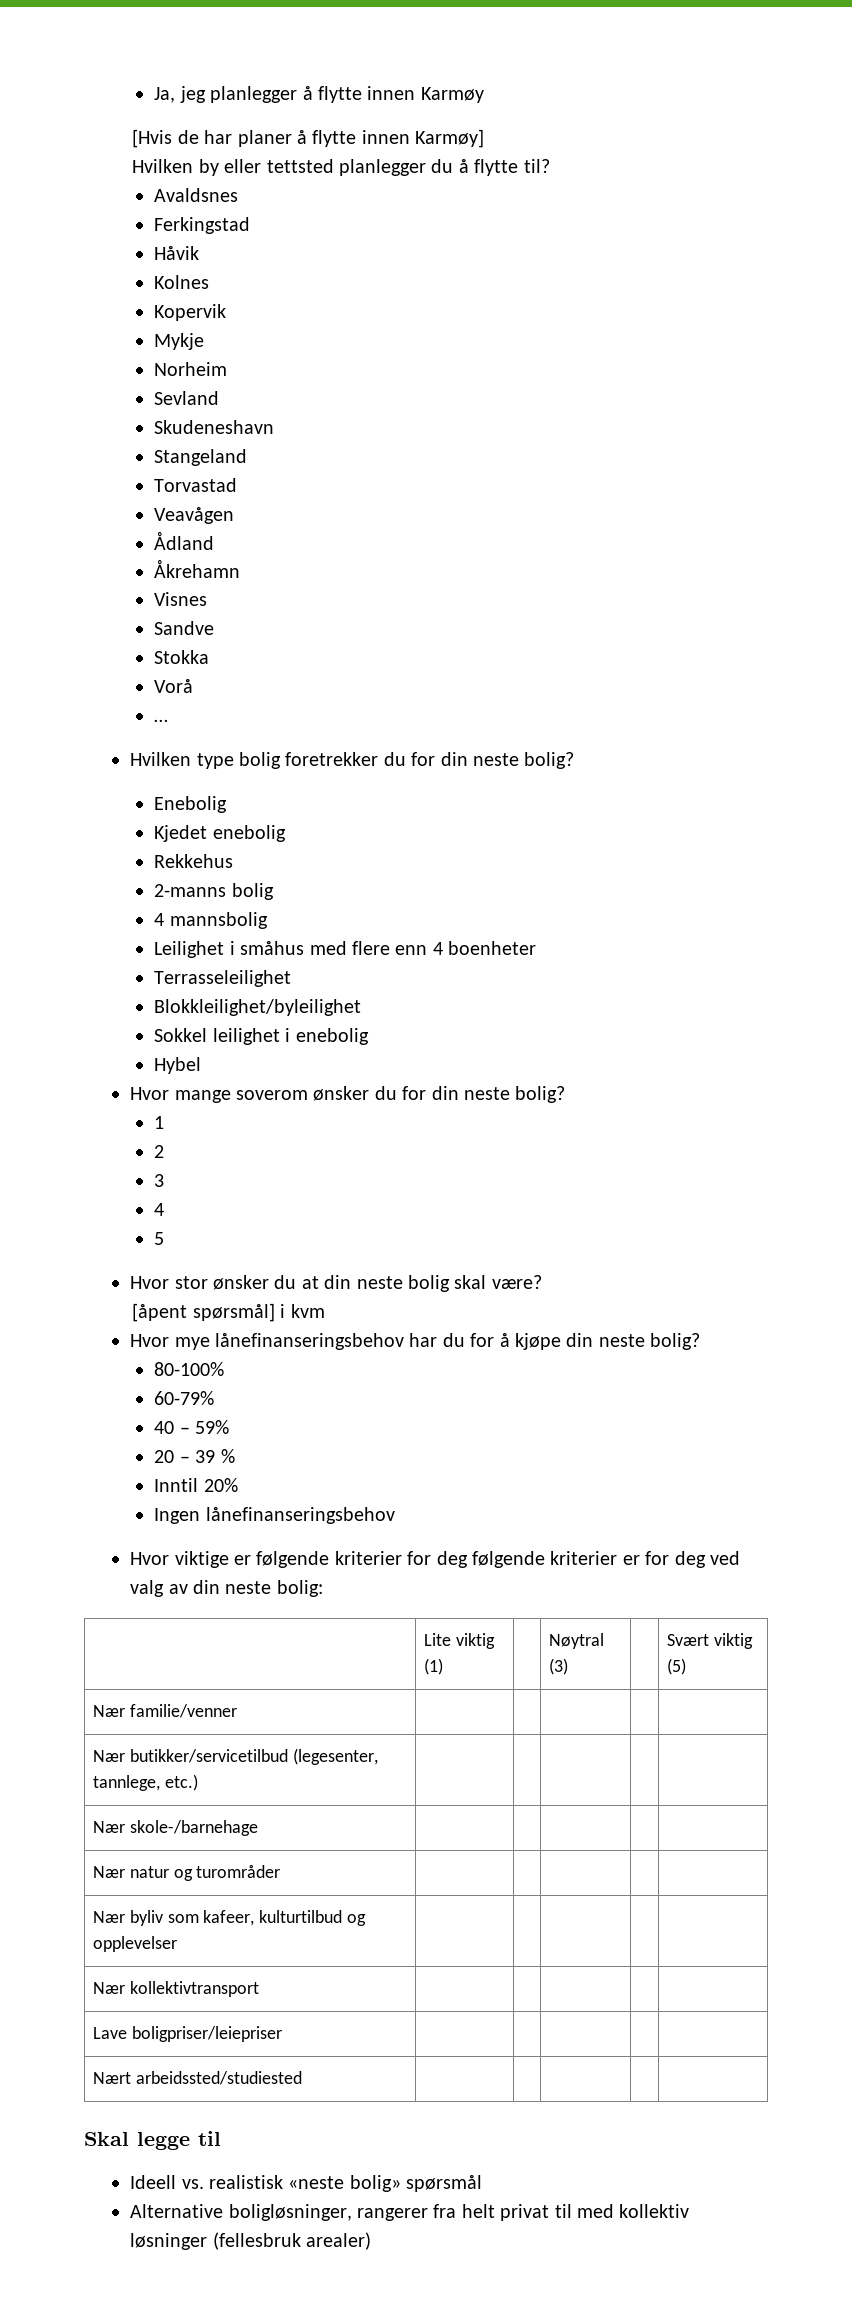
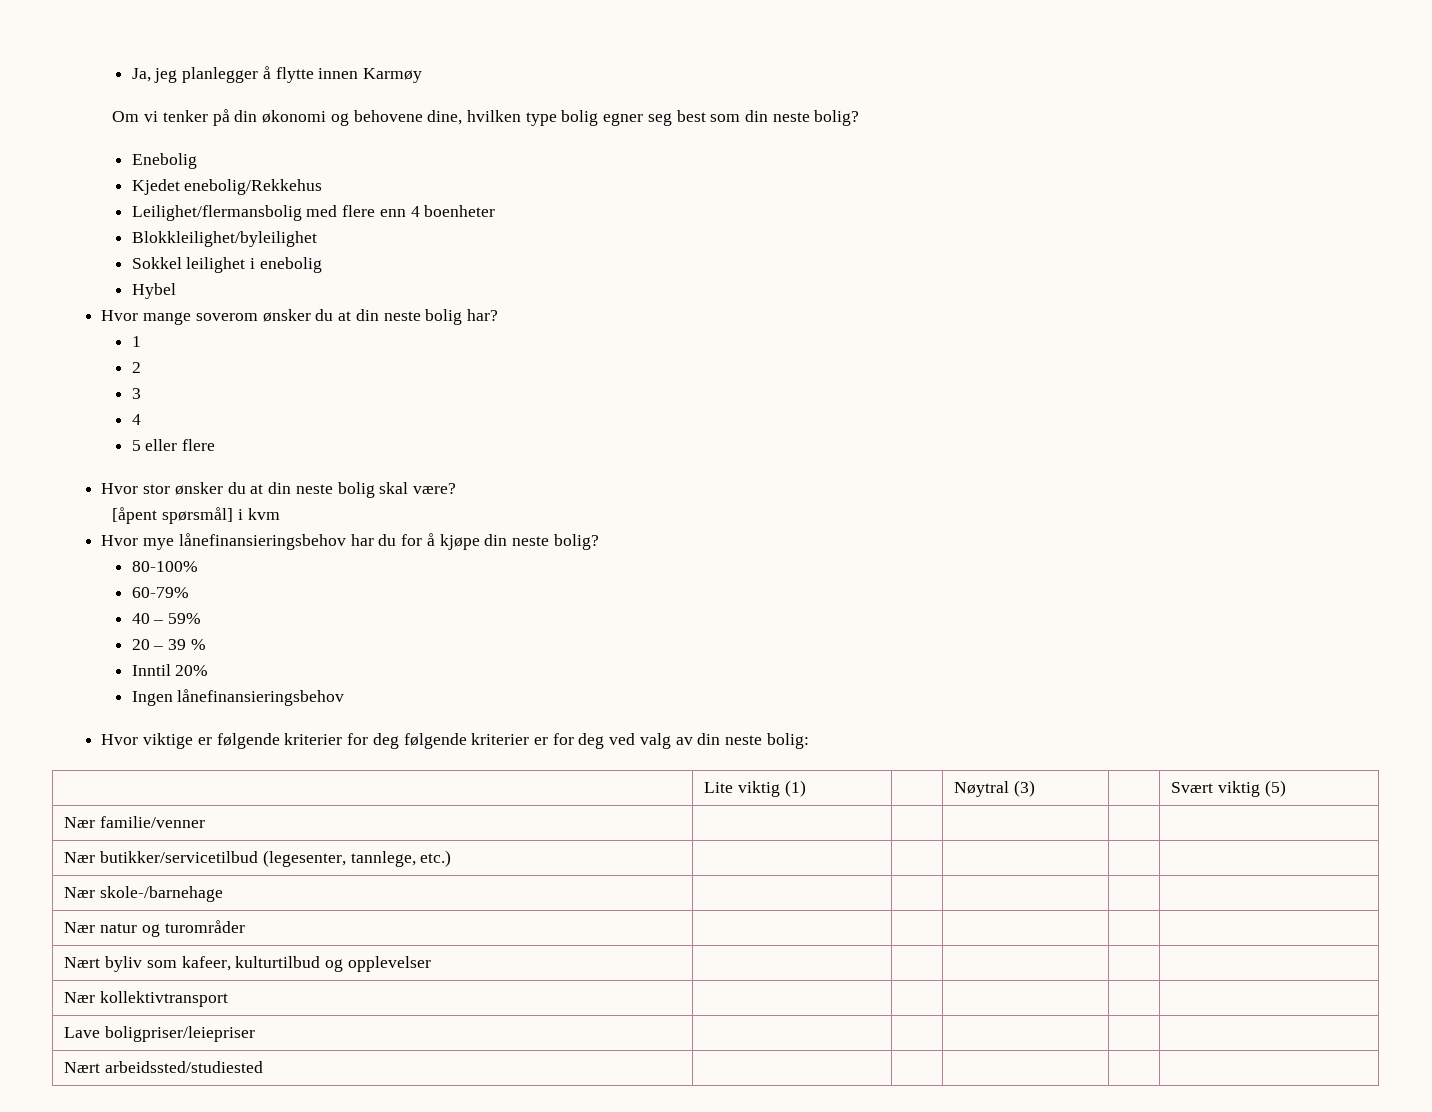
- [Hvis de har planer å flytte innen Karmøy]
- Hvilken by eller tettsted planlegger du å flytte til?
- Avaldsnes
- Ferkingstad
- Håvik
- Kolnes
- Kopervik
- Mykje
- Norheim
- Sevland
- Skudeneshavn
- Stangeland
- Torvastad
- Veavågen
- Ådland
- Åkrehamn
- Visnes
- Sandve
- Stokka
- Vorå
- …
- Hvilken type bolig foretrekker du for din neste bolig?
+ Om vi tenker på din økonomi og behovene dine, hvilken type bolig egner seg best som din neste bolig?
- Kjedet enebolig
- Rekkehus
- 2-manns bolig
- 4 mannsbolig
- Leilighet i småhus med flere enn 4 boenheter
+ Kjedet enebolig/Rekkehus
+ Leilighet/flermansbolig med flere enn 4 boenheter
- Terrasseleilighet
- Hvor mange soverom ønsker du for din neste bolig?
+ Hvor mange soverom ønsker du at din neste bolig har?
- 5
+ 5 eller flere
- Hvor mye lånefinanseringsbehov har du for å kjøpe din neste bolig?
+ Hvor mye lånefinansieringsbehov har du for å kjøpe din neste bolig?
- Ingen lånefinanseringsbehov
+ Ingen lånefinansieringsbehov
- Nær byliv som kafeer, kulturtilbud og opplevelser | | | | |
+ Nært byliv som kafeer, kulturtilbud og opplevelser | | | | |
- Skal legge til
- Ideell vs. realistisk «neste bolig» spørsmål
- Alternative boligløsninger, rangerer fra helt privat til med kollektiv løsninger (fellesbruk arealer)

